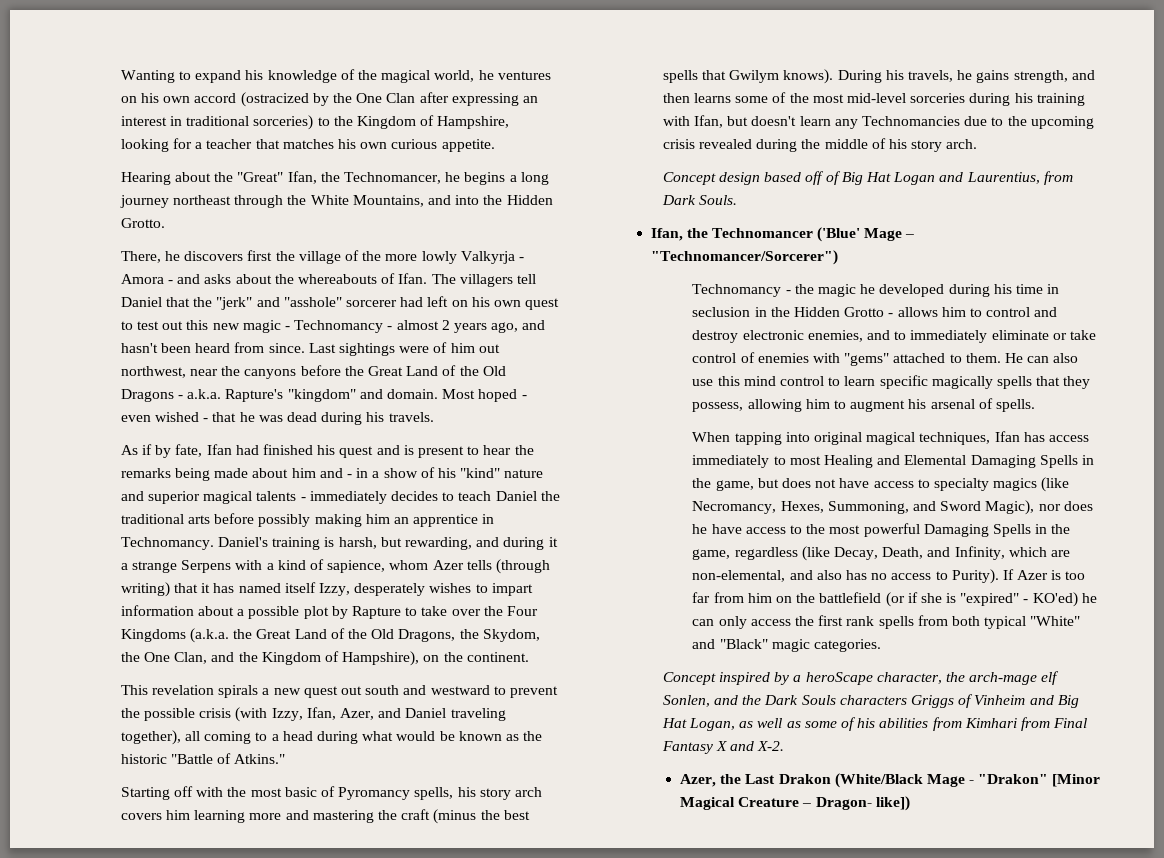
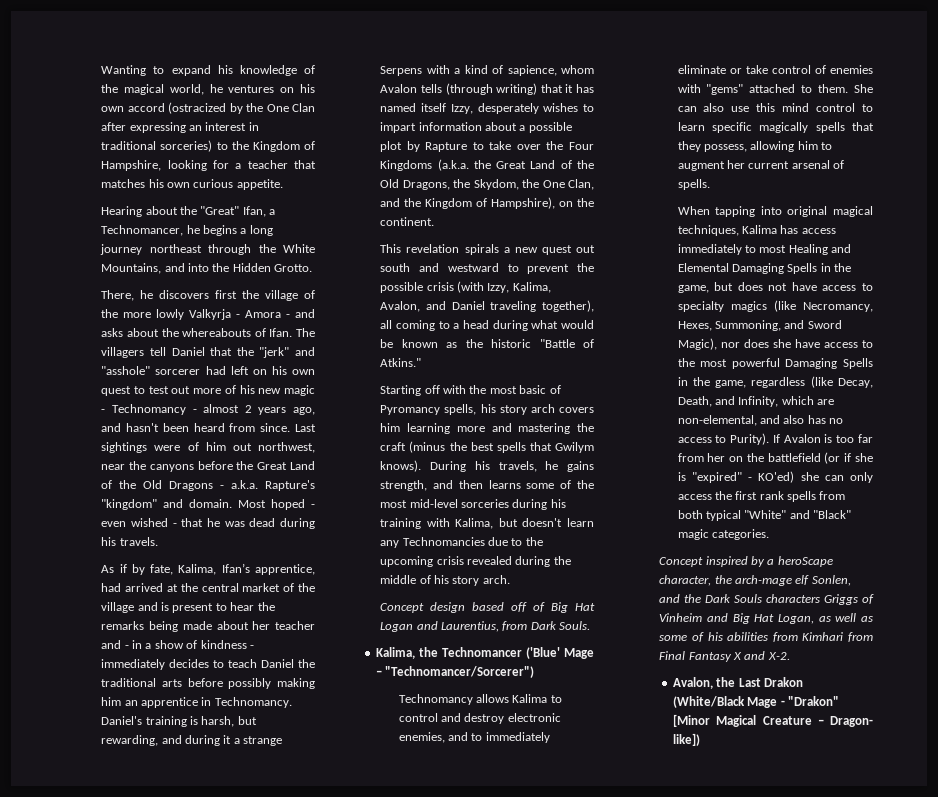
- Hearing about the "Great" Ifan, the Technomancer, he begins a long journey northeast through the White Mountains, and into the Hidden Grotto.
+ Hearing about the "Great" Ifan, a Technomancer, he begins a long journey northeast through the White Mountains, and into the Hidden Grotto.
- The villagers tell Daniel that the "jerk" and "asshole" sorcerer had left on his own quest to test out this new magic - Technomancy - almost 2 years ago, and hasn't been heard from since.
+ The villagers tell Daniel that the "jerk" and "asshole" sorcerer had left on his own quest to test out more of his new magic - Technomancy - almost 2 years ago, and hasn't been heard from since.
- As if by fate, Ifan had finished his quest and is present to hear the remarks being made about him and - in a show of his "kind" nature and superior magical talents - immediately decides to teach Daniel the traditional arts before possibly making him an apprentice in Technomancy.
+ As if by fate, Kalima, Ifan’s apprentice, had arrived at the central market of the village and is present to hear the remarks being made about her teacher and - in a show of kindness - immediately decides to teach Daniel the traditional arts before possibly making him an apprentice in Technomancy.
- Daniel's training is harsh, but rewarding, and during it a strange Serpens with a kind of sapience, whom Azer tells (through writing) that it has named itself Izzy, desperately wishes to impart information about a possible plot by Rapture to take over the Four Kingdoms (a.k.a. the Great Land of the Old Dragons, the Skydom, the One Clan, and the Kingdom of Hampshire), on the continent.
+ Daniel's training is harsh, but rewarding, and during it a strange Serpens with a kind of sapience, whom Avalon tells (through writing) that it has named itself Izzy, desperately wishes to impart information about a possible plot by Rapture to take over the Four Kingdoms (a.k.a. the Great Land of the Old Dragons, the Skydom, the One Clan, and the Kingdom of Hampshire), on the continent.
- This revelation spirals a new quest out south and westward to prevent the possible crisis (with Izzy, Ifan, Azer, and Daniel traveling together), all coming to a head during what would be known as the historic "Battle of Atkins."
+ This revelation spirals a new quest out south and westward to prevent the possible crisis (with Izzy, Kalima, Avalon, and Daniel traveling together), all coming to a head during what would be known as the historic "Battle of Atkins."
- During his travels, he gains strength, and then learns some of the most mid-level sorceries during his training with Ifan, but doesn't learn any Technomancies due to the upcoming crisis revealed during the middle of his story arch.
+ During his travels, he gains strength, and then learns some of the most mid-level sorceries during his training with Kalima, but doesn't learn any Technomancies due to the upcoming crisis revealed during the middle of his story arch.
- Ifan, the Technomancer ('Blue' Mage – "Technomancer/Sorcerer")
+ Kalima, the Technomancer ('Blue' Mage – "Technomancer/Sorcerer")
- Technomancy - the magic he developed during his time in seclusion in the Hidden Grotto - allows him to control and destroy electronic enemies, and to immediately eliminate or take control of enemies with "gems" attached to them.
+ Technomancy allows Kalima to control and destroy electronic enemies, and to immediately eliminate or take control of enemies with "gems" attached to them.
- He can also use this mind control to learn specific magically spells that they possess, allowing him to augment his arsenal of spells.
+ She can also use this mind control to learn specific magically spells that they possess, allowing him to augment her current arsenal of spells.
- When tapping into original magical techniques, Ifan has access immediately to most Healing and Elemental Damaging Spells in the game, but does not have access to specialty magics (like Necromancy, Hexes, Summoning, and Sword Magic), nor does he have access to the most powerful Damaging Spells in the game, regardless (like Decay, Death, and Infinity, which are non-elemental, and also has no access to Purity).
+ When tapping into original magical techniques, Kalima has access immediately to most Healing and Elemental Damaging Spells in the game, but does not have access to specialty magics (like Necromancy, Hexes, Summoning, and Sword Magic), nor does she have access to the most powerful Damaging Spells in the game, regardless (like Decay, Death, and Infinity, which are non-elemental, and also has no access to Purity).
- If Azer is too far from him on the battlefield (or if she is "expired" - KO'ed) he can only access the first rank spells from both typical "White" and "Black" magic categories.
+ If Avalon is too far from her on the battlefield (or if she is "expired" - KO'ed) she can only access the first rank spells from both typical "White" and "Black" magic categories.
- Azer, the Last Drakon (White/Black Mage - "Drakon" [Minor Magical Creature – Dragon- like])
+ Avalon, the Last Drakon (White/Black Mage - "Drakon" [Minor Magical Creature – Dragon- like])

